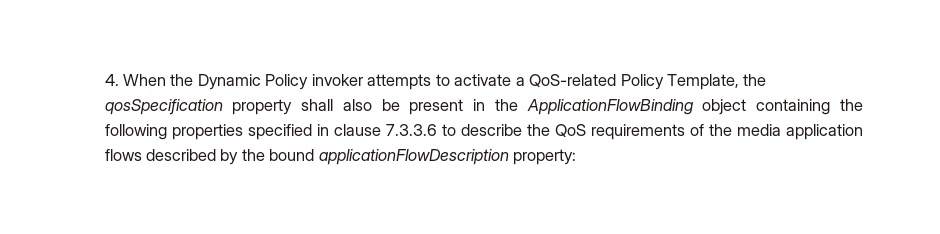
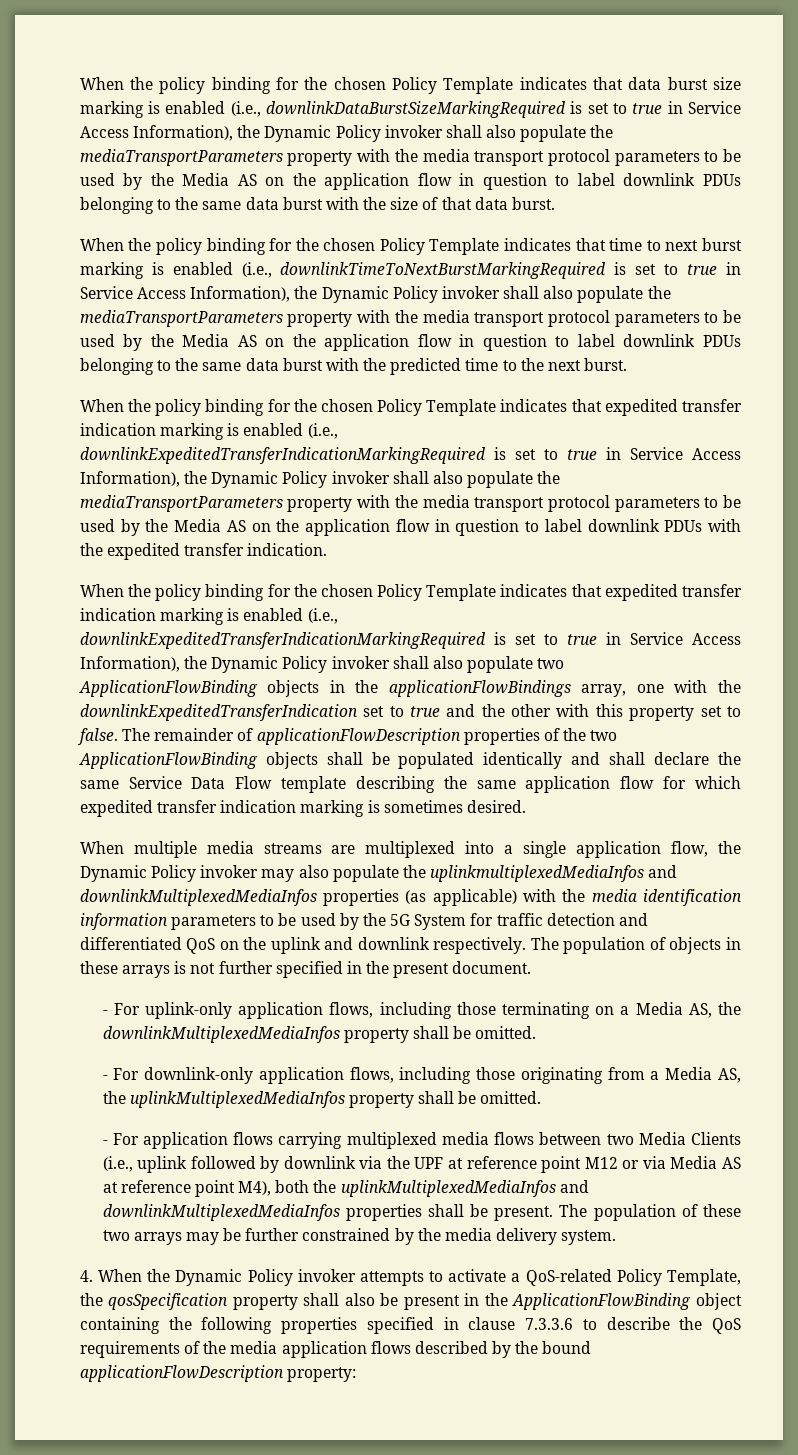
+ When the policy binding for the chosen Policy Template indicates that data burst size marking is enabled (i.e., downlinkDataBurstSizeMarkingRequired is set to true in Service Access Information), the Dynamic Policy invoker shall also populate the mediaTransportParameters property with the media transport protocol parameters to be used by the Media AS on the application flow in question to label downlink PDUs belonging to the same data burst with the size of that data burst.
+ When the policy binding for the chosen Policy Template indicates that time to next burst marking is enabled (i.e., downlinkTimeToNextBurstMarkingRequired is set to true in Service Access Information), the Dynamic Policy invoker shall also populate the mediaTransportParameters property with the media transport protocol parameters to be used by the Media AS on the application flow in question to label downlink PDUs belonging to the same data burst with the predicted time to the next burst.
+ When the policy binding for the chosen Policy Template indicates that expedited transfer indication marking is enabled (i.e., downlinkExpeditedTransferIndicationMarkingRequired is set to true in Service Access Information), the Dynamic Policy invoker shall also populate the mediaTransportParameters property with the media transport protocol parameters to be used by the Media AS on the application flow in question to label downlink PDUs with the expedited transfer indication.
+ When the policy binding for the chosen Policy Template indicates that expedited transfer indication marking is enabled (i.e., downlinkExpeditedTransferIndicationMarkingRequired is set to true in Service Access Information), the Dynamic Policy invoker shall also populate two ApplicationFlowBinding objects in the applicationFlowBindings array, one with the downlinkExpeditedTransferIndication set to true and the other with this property set to false. The remainder of applicationFlowDescription properties of the two ApplicationFlowBinding objects shall be populated identically and shall declare the same Service Data Flow template describing the same application flow for which expedited transfer indication marking is sometimes desired.
+ When multiple media streams are multiplexed into a single application flow, the Dynamic Policy invoker may also populate the uplinkmultiplexedMediaInfos and downlinkMultiplexedMediaInfos properties (as applicable) with the media identification information parameters to be used by the 5G System for traffic detection and differentiated QoS on the uplink and downlink respectively. The population of objects in these arrays is not further specified in the present document.
+ - For uplink-only application flows, including those terminating on a Media AS, the downlinkMultiplexedMediaInfos property shall be omitted.
+ - For downlink-only application flows, including those originating from a Media AS, the uplinkMultiplexedMediaInfos property shall be omitted.
+ - For application flows carrying multiplexed media flows between two Media Clients (i.e., uplink followed by downlink via the UPF at reference point M12 or via Media AS at reference point M4), both the uplinkMultiplexedMediaInfos and downlinkMultiplexedMediaInfos properties shall be present. The population of these two arrays may be further constrained by the media delivery system.

